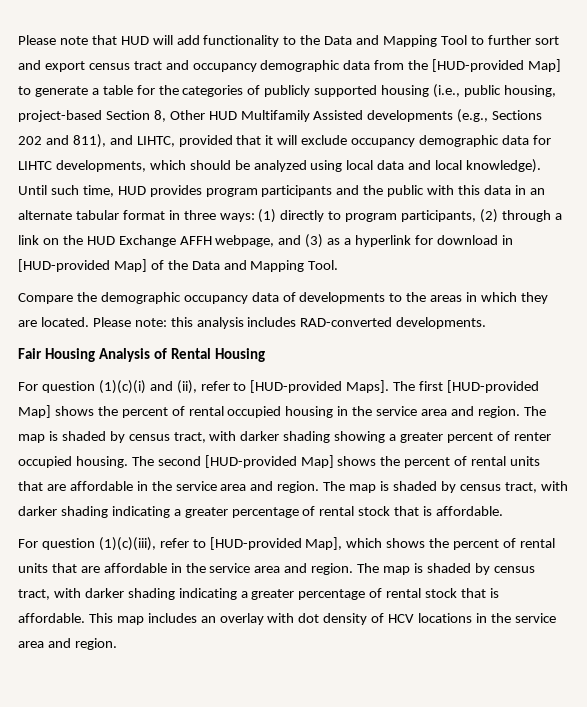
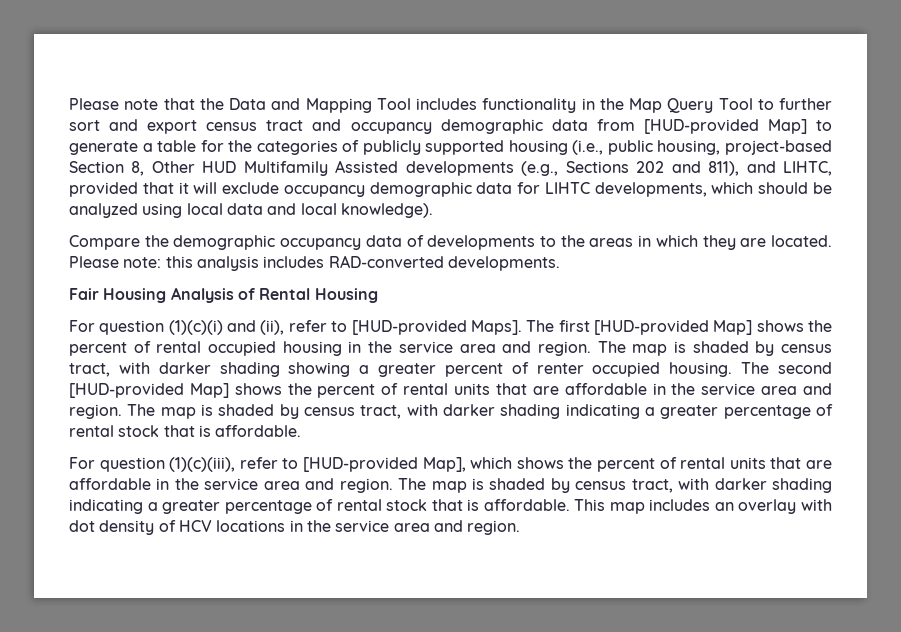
- Please note that HUD will add functionality to the Data and Mapping Tool to further sort and export census tract and occupancy demographic data from the [HUD-provided Map] to generate a table for the categories of publicly supported housing (i.e., public housing, project-based Section 8, Other HUD Multifamily Assisted developments (e.g., Sections 202 and 811), and LIHTC, provided that it will exclude occupancy demographic data for LIHTC developments, which should be analyzed using local data and local knowledge). Until such time, HUD provides program participants and the public with this data in an alternate tabular format in three ways: (1) directly to program participants, (2) through a link on the HUD Exchange AFFH webpage, and (3) as a hyperlink for download in [HUD-provided Map] of the Data and Mapping Tool.
+ Please note that the Data and Mapping Tool includes functionality in the Map Query Tool to further sort and export census tract and occupancy demographic data from [HUD-provided Map] to generate a table for the categories of publicly supported housing (i.e., public housing, project-based Section 8, Other HUD Multifamily Assisted developments (e.g., Sections 202 and 811), and LIHTC, provided that it will exclude occupancy demographic data for LIHTC developments, which should be analyzed using local data and local knowledge).

